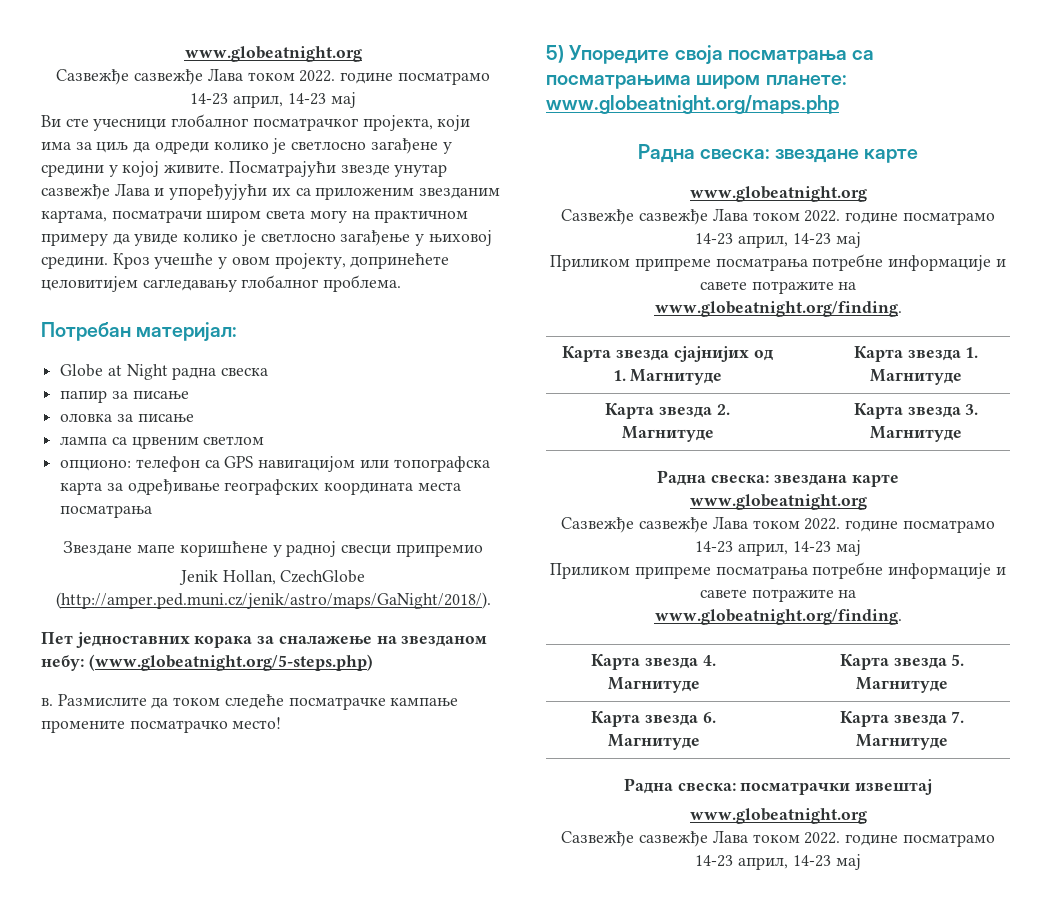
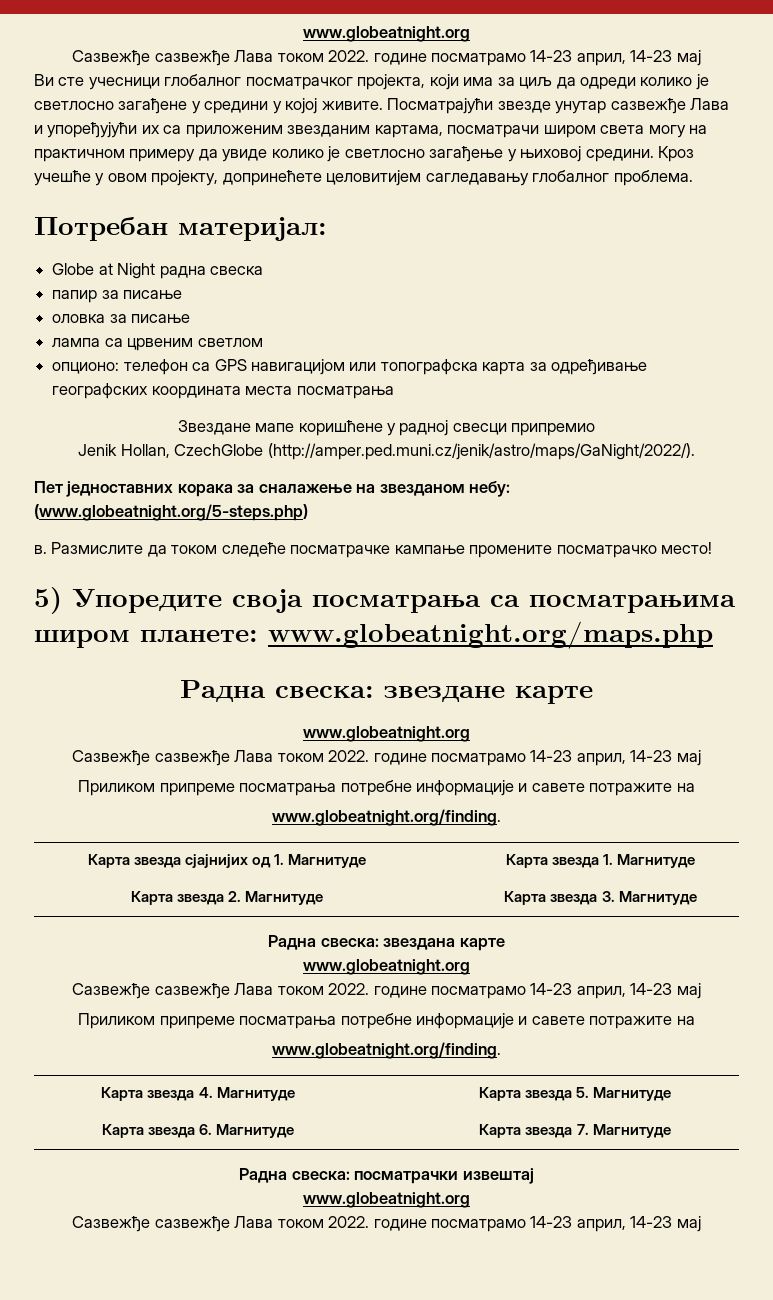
- Jenik Hollan, CzechGlobe (http://amper.ped.muni.cz/jenik/astro/maps/GaNight/2018/).
+ Jenik Hollan, CzechGlobe (http://amper.ped.muni.cz/jenik/astro/maps/GaNight/2022/).

